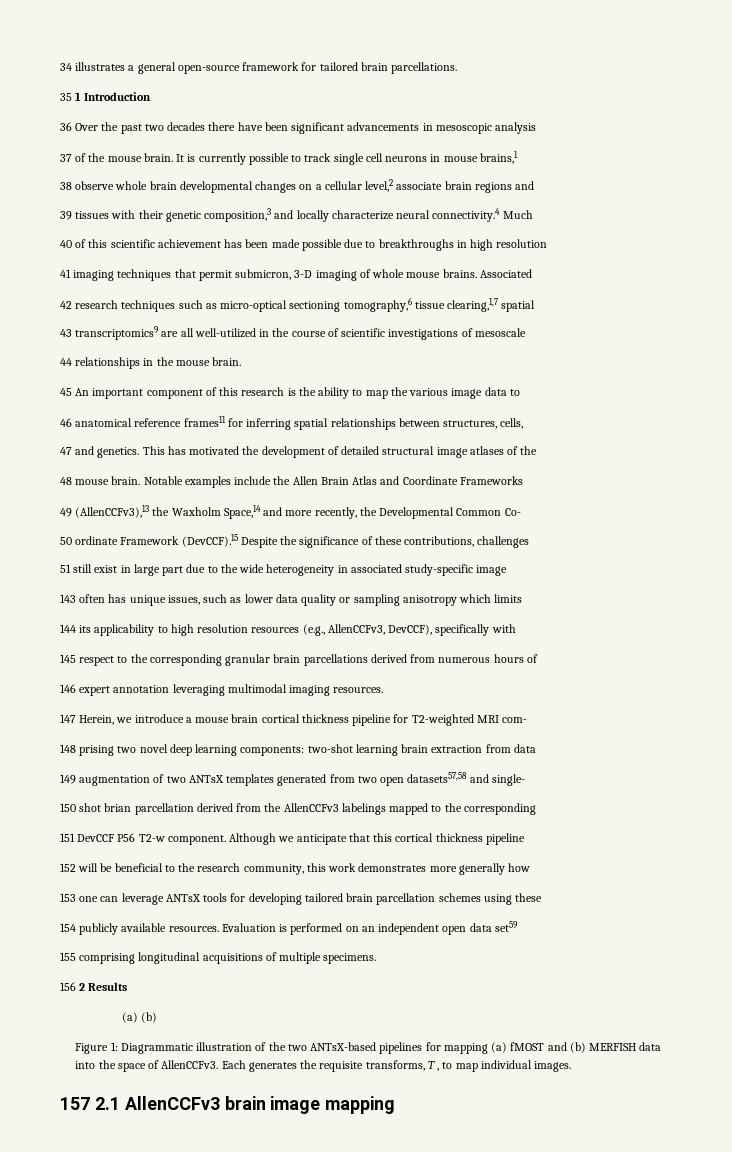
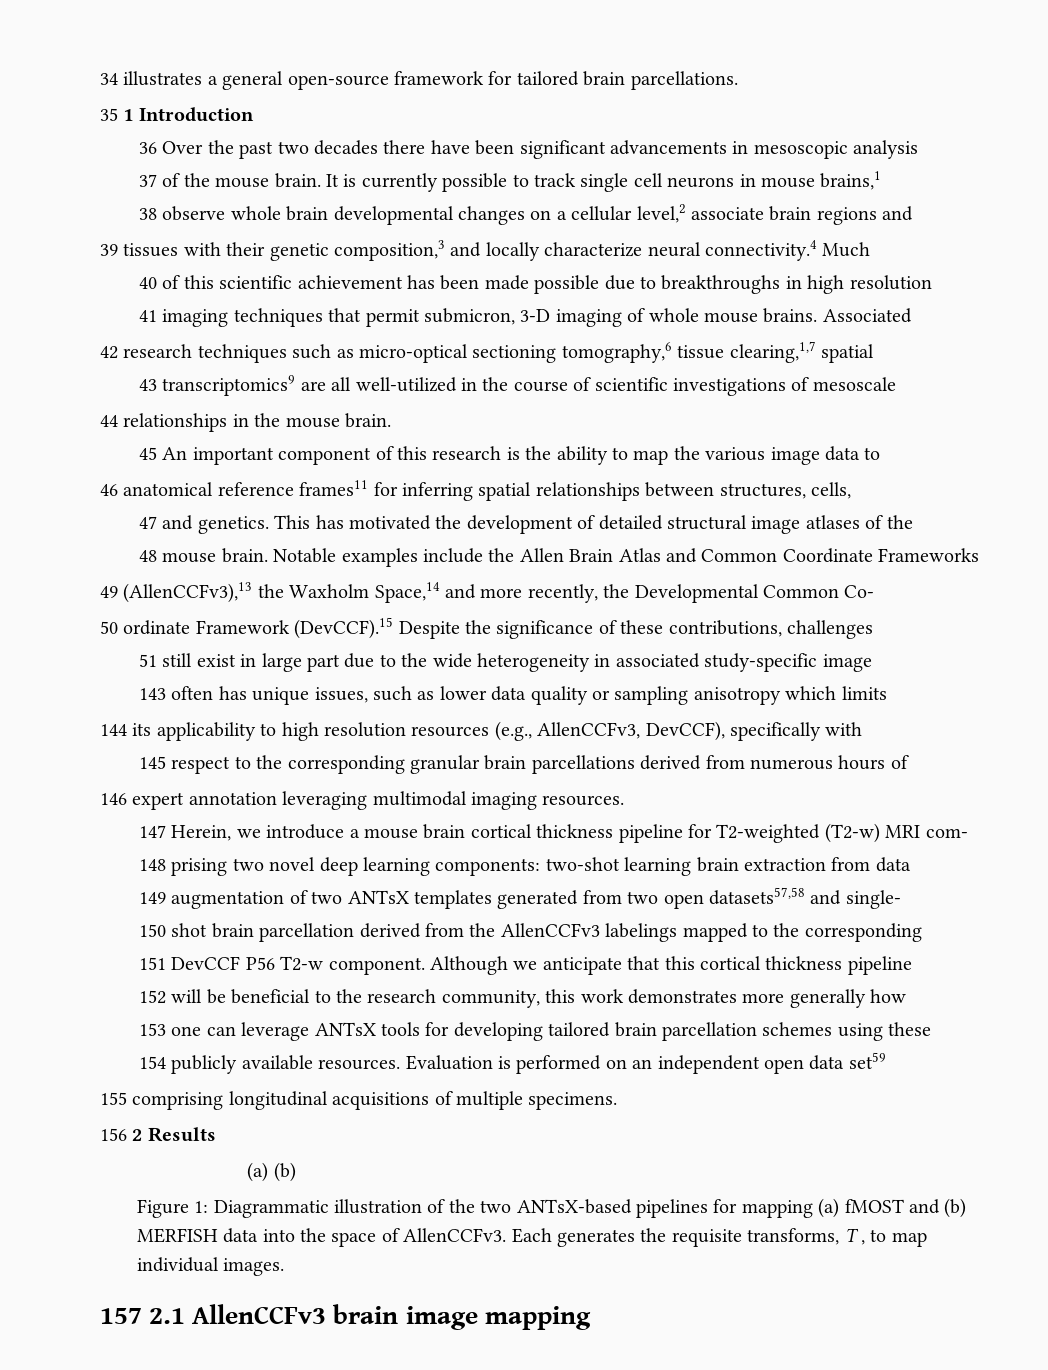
- Notable examples include the Allen Brain Atlas and Coordinate Frameworks
+ Notable examples include the Allen Brain Atlas and Common Coordinate Frameworks
- 147 Herein, we introduce a mouse brain cortical thickness pipeline for T2-weighted MRI com-
+ 147 Herein, we introduce a mouse brain cortical thickness pipeline for T2-weighted (T2-w) MRI com-
- 150 shot brian parcellation derived from the AllenCCFv3 labelings mapped to the corresponding
+ 150 shot brain parcellation derived from the AllenCCFv3 labelings mapped to the corresponding

